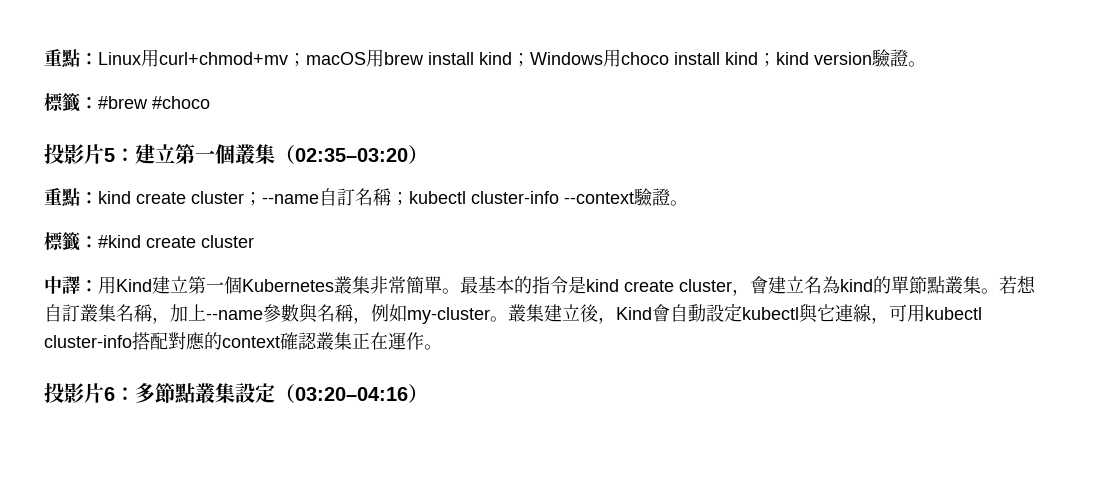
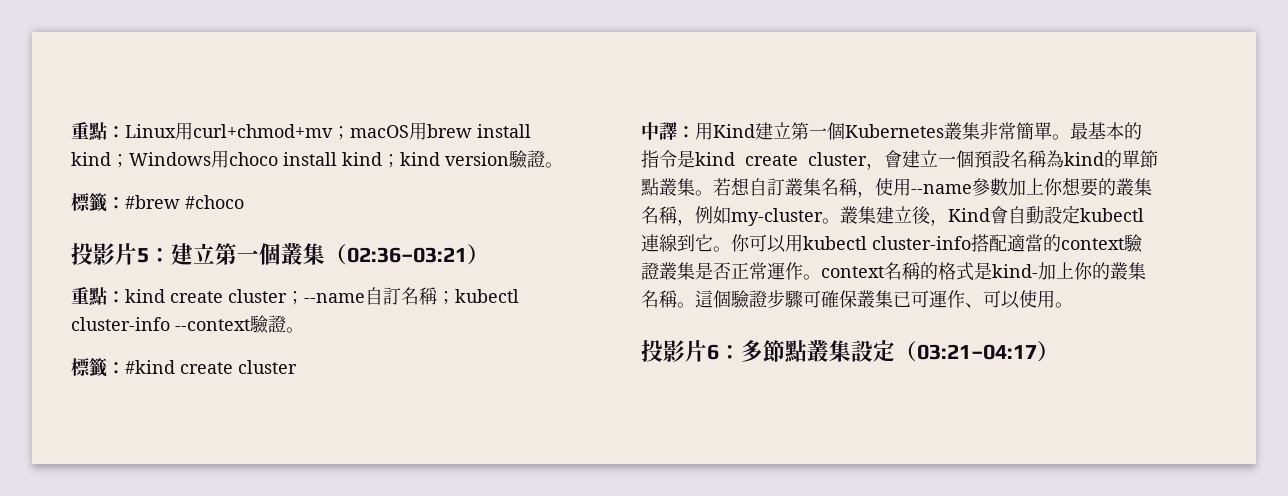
- 投影片5：建立第一個叢集（02:35–03:20）
+ 投影片5：建立第一個叢集（02:36–03:21）
- 最基本的指令是kind create cluster，會建立名為kind的單節點叢集。
+ 最基本的指令是kind create cluster，會建立一個預設名稱為kind的單節點叢集。
- 若想自訂叢集名稱，加上--name參數與名稱，例如my-cluster。
+ 若想自訂叢集名稱，使用--name參數加上你想要的叢集名稱，例如my-cluster。
- 叢集建立後，Kind會自動設定kubectl與它連線，可用kubectl cluster-info搭配對應的context確認叢集正在運作。
+ 叢集建立後，Kind會自動設定kubectl連線到它。你可以用kubectl cluster-info搭配適當的context驗證叢集是否正常運作。context名稱的格式是kind-加上你的叢集名稱。這個驗證步驟可確保叢集已可運作、可以使用。
- 投影片6：多節點叢集設定（03:20–04:16）
+ 投影片6：多節點叢集設定（03:21–04:17）

